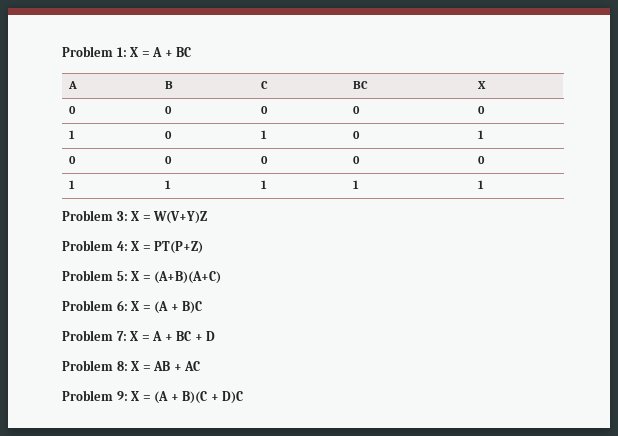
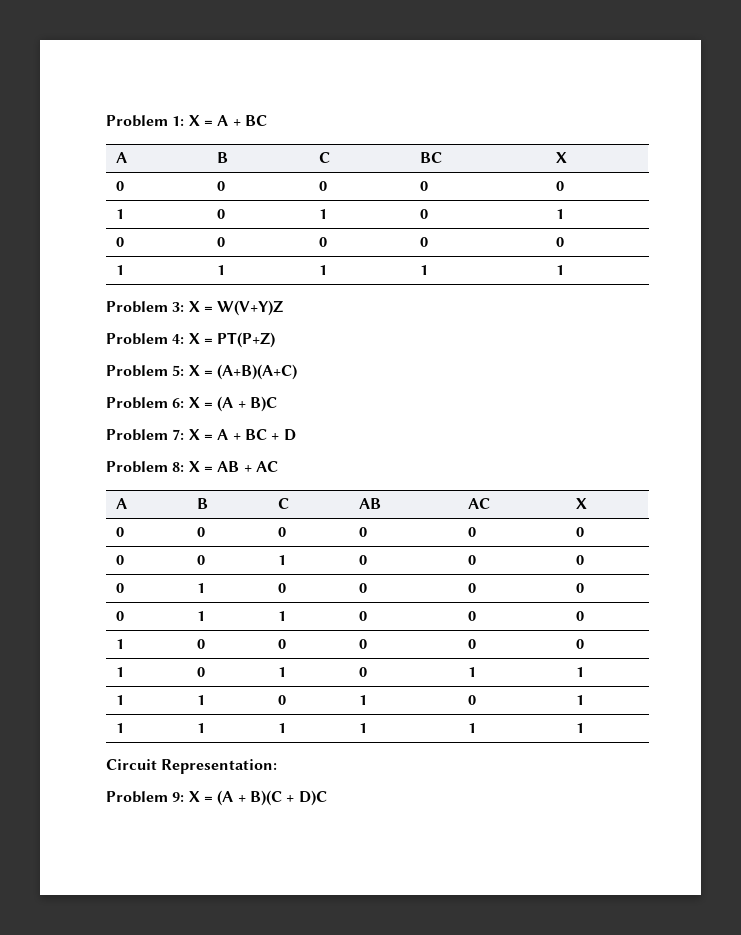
+ A | B | C | AB | AC | X
+ 0 | 0 | 0 | 0 | 0 | 0
+ 0 | 0 | 1 | 0 | 0 | 0
+ 0 | 1 | 0 | 0 | 0 | 0
+ 0 | 1 | 1 | 0 | 0 | 0
+ 1 | 0 | 0 | 0 | 0 | 0
+ 1 | 0 | 1 | 0 | 1 | 1
+ 1 | 1 | 0 | 1 | 0 | 1
+ 1 | 1 | 1 | 1 | 1 | 1
+ Circuit Representation:

